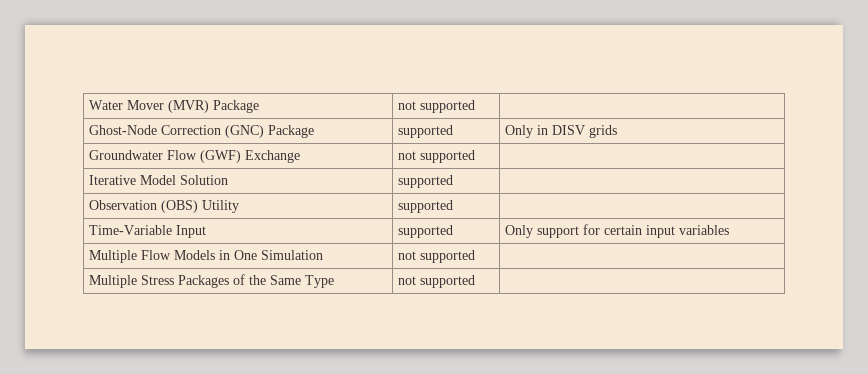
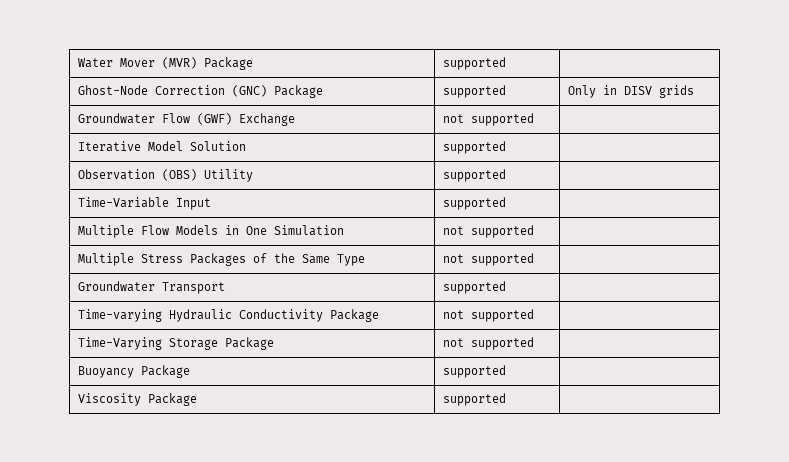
- Water Mover (MVR) Package | not supported |
+ Water Mover (MVR) Package | supported |
- Time-Variable Input | supported | Only support for certain input variables
+ Time-Variable Input | supported |
+ Groundwater Transport | supported |
+ Time-varying Hydraulic Conductivity Package | not supported |
+ Time-Varying Storage Package | not supported |
+ Buoyancy Package | supported |
+ Viscosity Package | supported |

